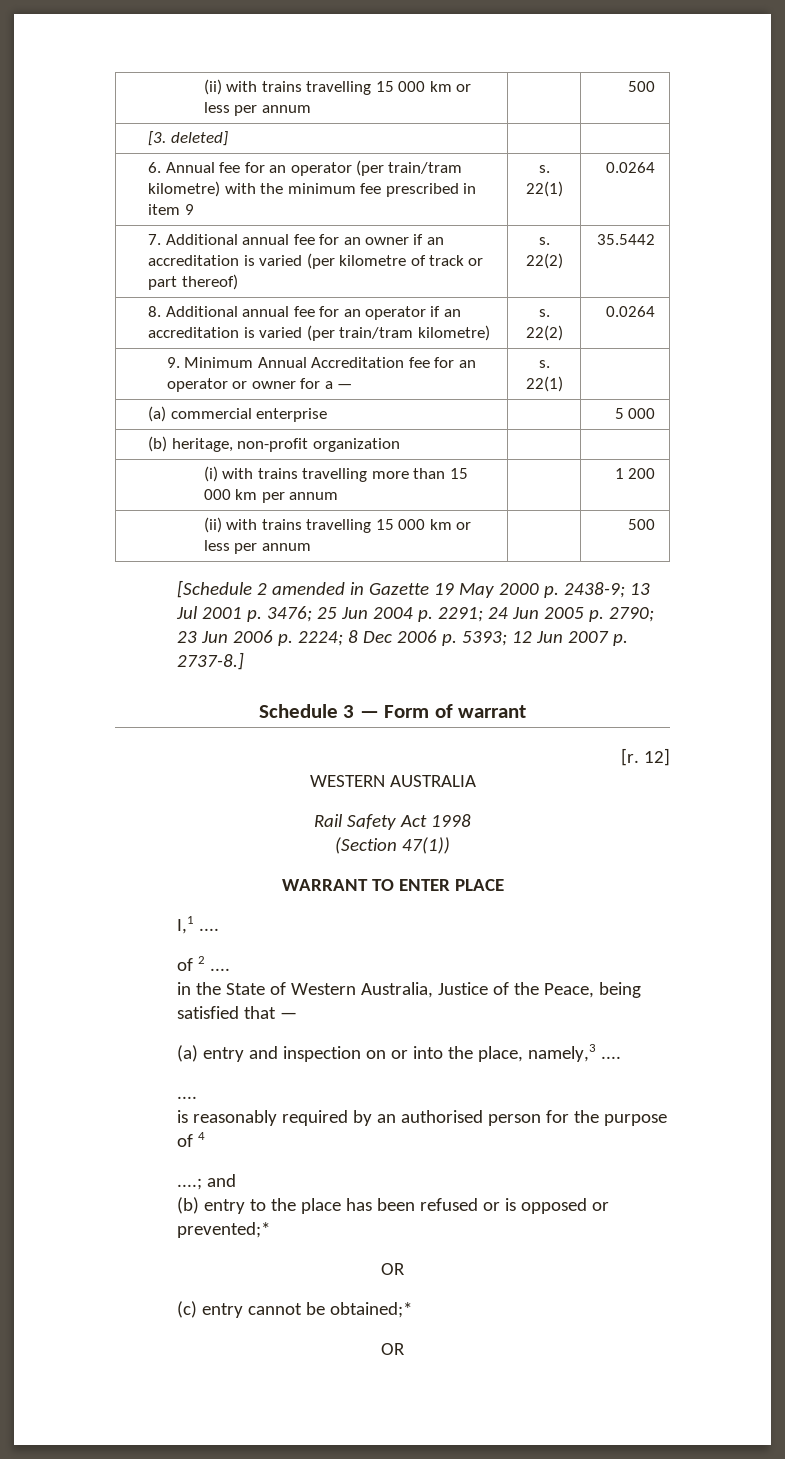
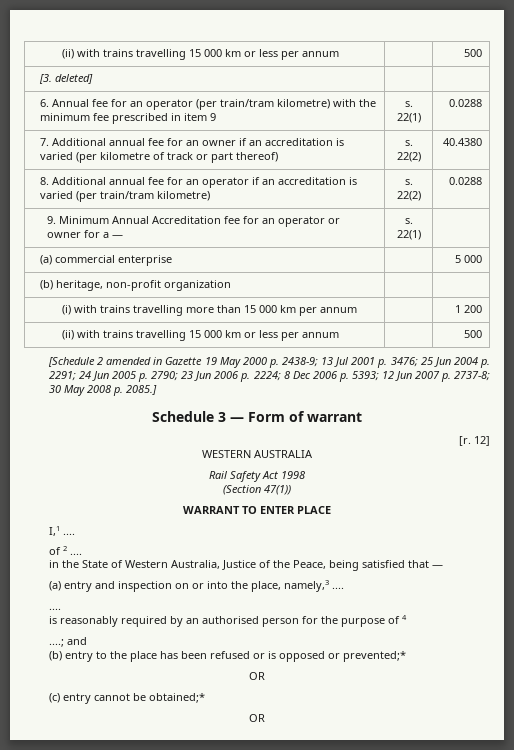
- 6. Annual fee for an operator (per train/tram kilometre) with the minimum fee prescribed in item 9 | s. 22(1) | 0.0264
+ 6. Annual fee for an operator (per train/tram kilometre) with the minimum fee prescribed in item 9 | s. 22(1) | 0.0288
- 7. Additional annual fee for an owner if an accreditation is varied (per kilometre of track or part thereof) | s. 22(2) | 35.5442
+ 7. Additional annual fee for an owner if an accreditation is varied (per kilometre of track or part thereof) | s. 22(2) | 40.4380
- 8. Additional annual fee for an operator if an accreditation is varied (per train/tram kilometre) | s. 22(2) | 0.0264
+ 8. Additional annual fee for an operator if an accreditation is varied (per train/tram kilometre) | s. 22(2) | 0.0288
- [Schedule 2 amended in Gazette 19 May 2000 p. 2438-9; 13 Jul 2001 p. 3476; 25 Jun 2004 p. 2291; 24 Jun 2005 p. 2790; 23 Jun 2006 p. 2224; 8 Dec 2006 p. 5393; 12 Jun 2007 p. 2737-8.]
+ [Schedule 2 amended in Gazette 19 May 2000 p. 2438-9; 13 Jul 2001 p. 3476; 25 Jun 2004 p. 2291; 24 Jun 2005 p. 2790; 23 Jun 2006 p. 2224; 8 Dec 2006 p. 5393; 12 Jun 2007 p. 2737-8; 30 May 2008 p. 2085.]

